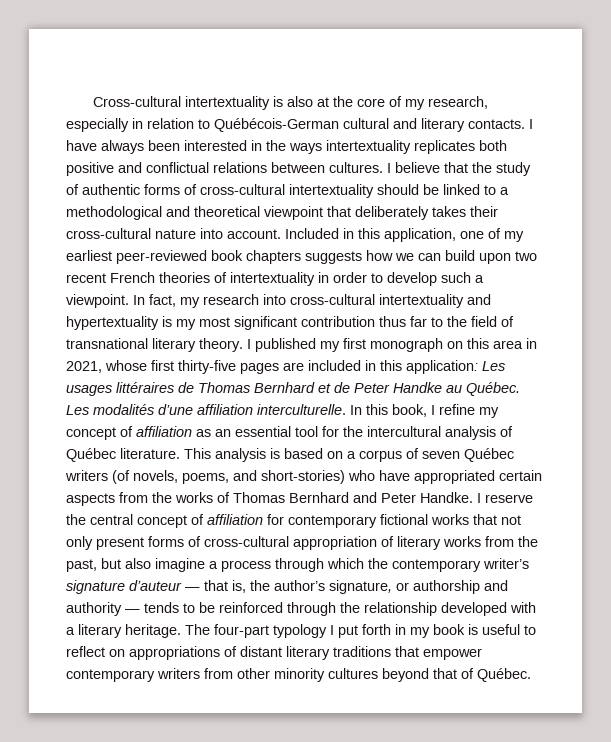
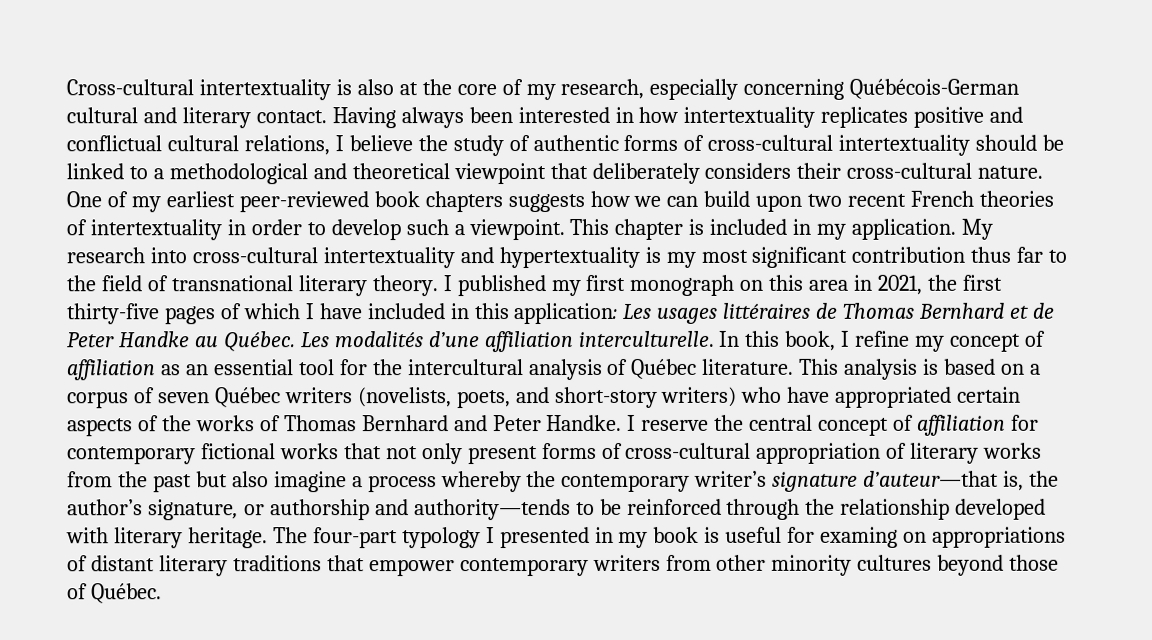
- Cross-cultural intertextuality is also at the core of my research, especially in relation to Québécois-German cultural and literary contacts. I have always been interested in the ways intertextuality replicates both positive and conflictual relations between cultures. I believe that the study of authentic forms of cross-cultural intertextuality should be linked to a methodological and theoretical viewpoint that deliberately takes their cross-cultural nature into account. Included in this application, one of my earliest peer-reviewed book chapters suggests how we can build upon two recent French theories of intertextuality in order to develop such a viewpoint.
+ Cross-cultural intertextuality is also at the core of my research, especially concerning Québécois-German cultural and literary contact. Having always been interested in how intertextuality replicates positive and conflictual cultural relations, I believe the study of authentic forms of cross-cultural intertextuality should be linked to a methodological and theoretical viewpoint that deliberately considers their cross-cultural nature. One of my earliest peer-reviewed book chapters suggests how we can build upon two recent French theories of intertextuality in order to develop such a viewpoint.
- In fact, my research into cross-cultural intertextuality and hypertextuality is my most significant contribution thus far to the field of transnational literary theory.
+ This chapter is included in my application. My research into cross-cultural intertextuality and hypertextuality is my most significant contribution thus far to the field of transnational literary theory.
- I published my first monograph on this area in 2021, whose first thirty-five pages are included in this application: Les usages littéraires de Thomas Bernhard et de Peter Handke au Québec.
+ I published my first monograph on this area in 2021, the first thirty-five pages of which I have included in this application: Les usages littéraires de Thomas Bernhard et de Peter Handke au Québec.
- This analysis is based on a corpus of seven Québec writers (of novels, poems, and short-stories) who have appropriated certain aspects from the works of Thomas Bernhard and Peter Handke.
+ This analysis is based on a corpus of seven Québec writers (novelists, poets, and short-story writers) who have appropriated certain aspects of the works of Thomas Bernhard and Peter Handke.
- I reserve the central concept of affiliation for contemporary fictional works that not only present forms of cross-cultural appropriation of literary works from the past, but also imagine a process through which the contemporary writer’s signature d’auteur — that is, the author’s signature, or authorship and authority — tends to be reinforced through the relationship developed with a literary heritage.
+ I reserve the central concept of affiliation for contemporary fictional works that not only present forms of cross-cultural appropriation of literary works from the past but also imagine a process whereby the contemporary writer’s signature d’auteur—that is, the author’s signature, or authorship and authority—tends to be reinforced through the relationship developed with literary heritage.
- The four-part typology I put forth in my book is useful to reflect on appropriations of distant literary traditions that empower contemporary writers from other minority cultures beyond that of Québec.
+ The four-part typology I presented in my book is useful for examing on appropriations of distant literary traditions that empower contemporary writers from other minority cultures beyond those of Québec.

